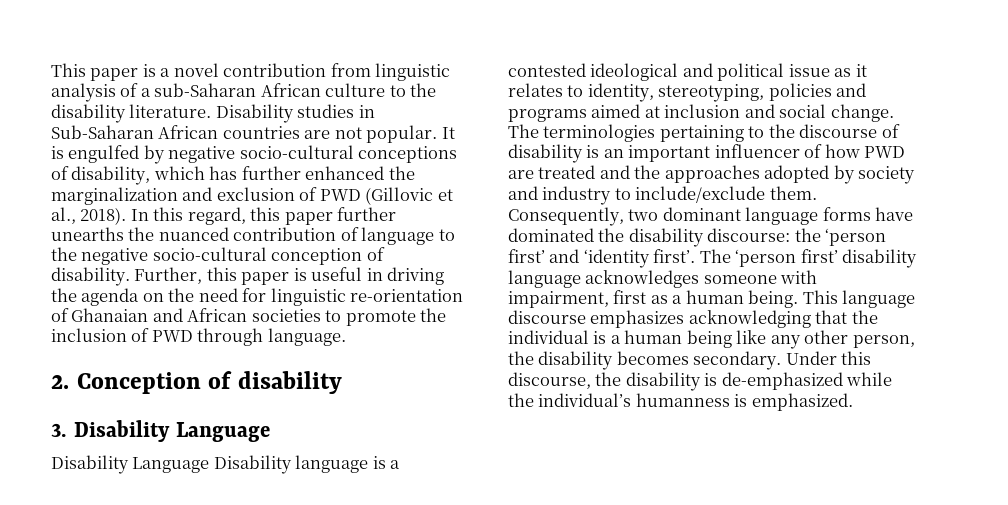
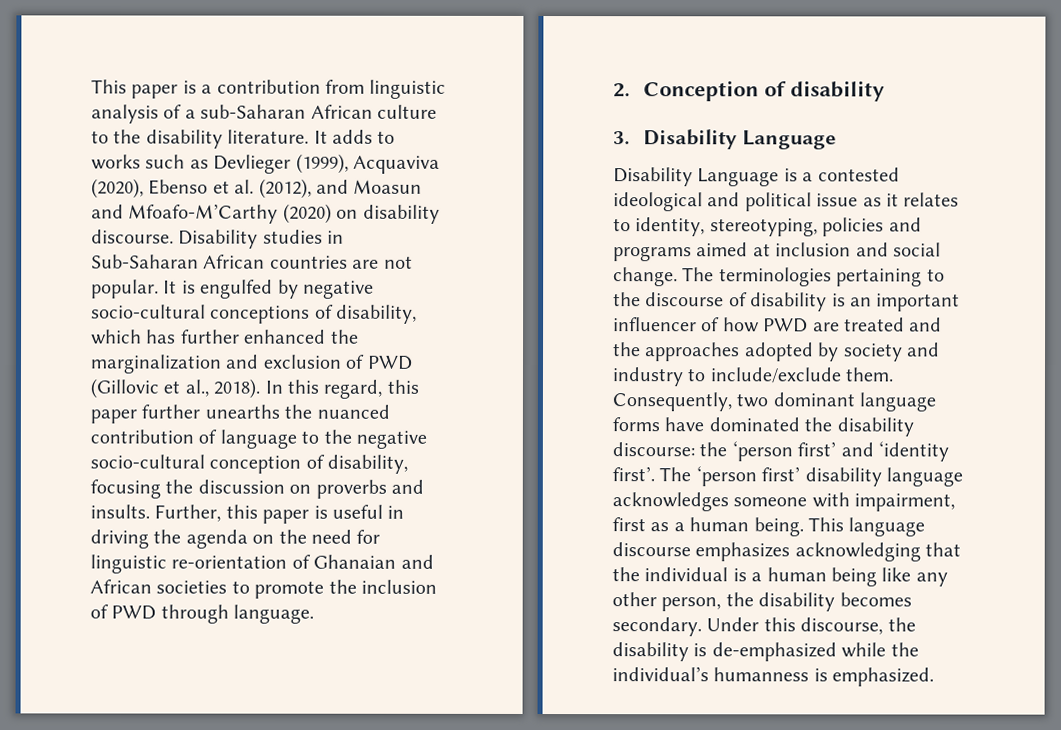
- This paper is a novel contribution from linguistic analysis of a sub-Saharan African culture to the disability literature.
+ This paper is a contribution from linguistic analysis of a sub-Saharan African culture to the disability literature.
+ It adds to works such as Devlieger (1999), Acquaviva (2020), Ebenso et al. (2012), and Moasun and Mfoafo-M’Carthy (2020) on disability discourse.
- In this regard, this paper further unearths the nuanced contribution of language to the negative socio-cultural conception of disability.
+ In this regard, this paper further unearths the nuanced contribution of language to the negative socio-cultural conception of disability, focusing the discussion on proverbs and insults.
- Disability Language Disability language is a contested ideological and political issue as it relates to identity, stereotyping, policies and programs aimed at inclusion and social change.
+ Disability Language is a contested ideological and political issue as it relates to identity, stereotyping, policies and programs aimed at inclusion and social change.

